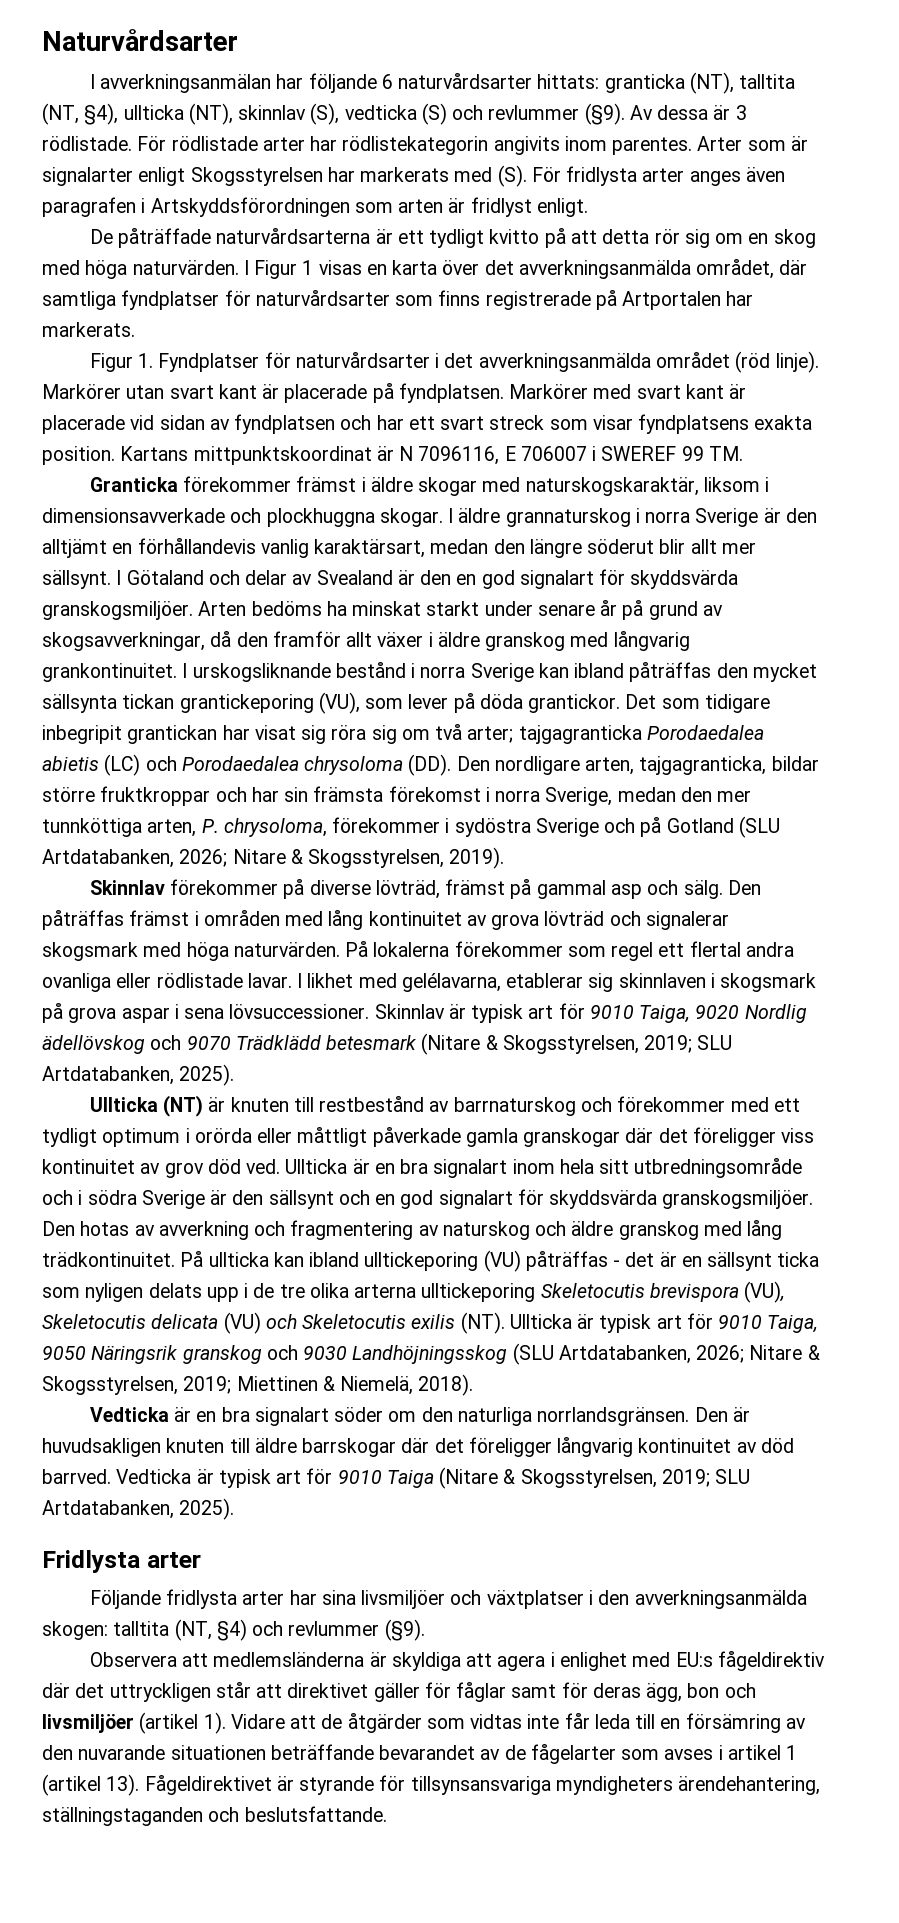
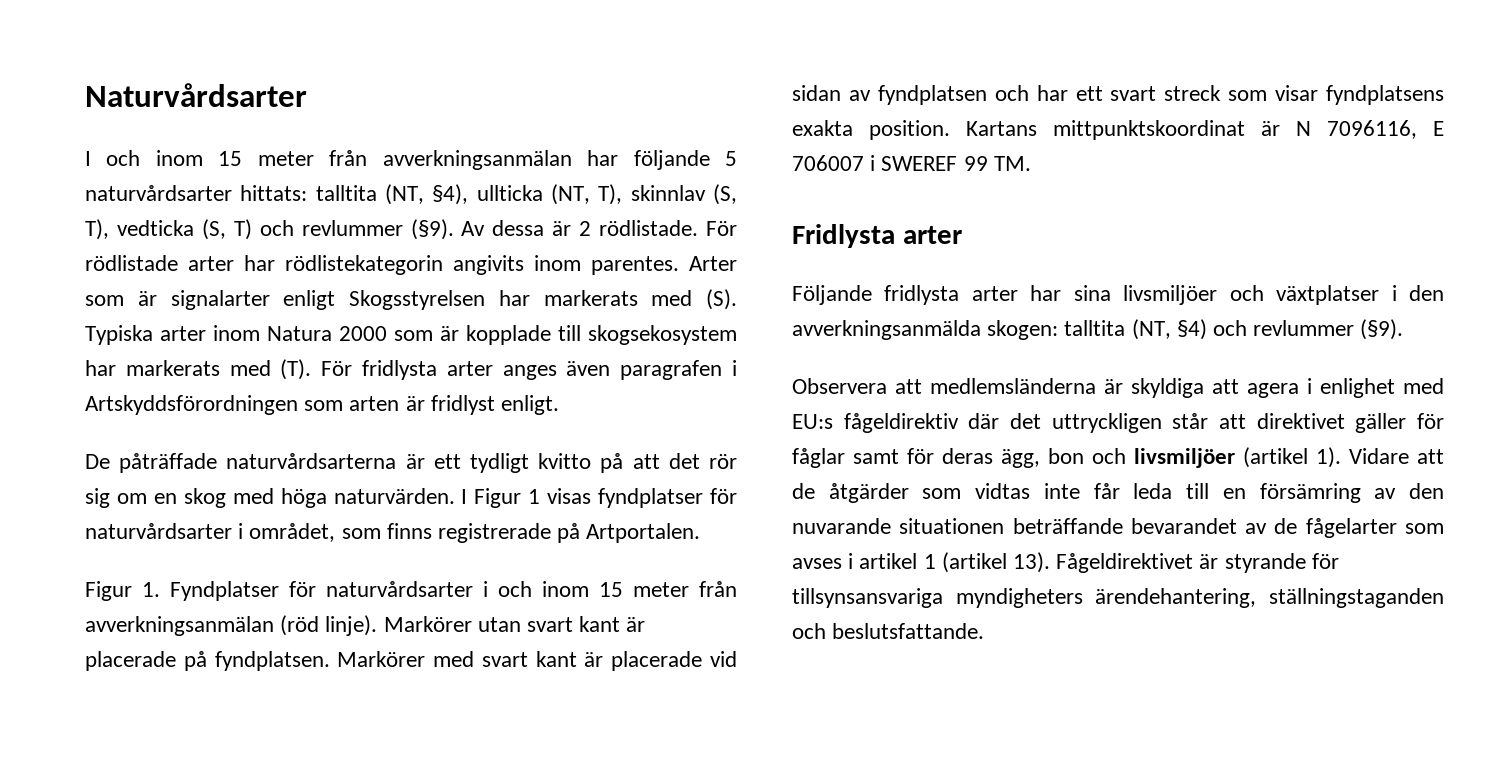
- I avverkningsanmälan har följande 6 naturvårdsarter hittats: granticka (NT), talltita (NT, §4), ullticka (NT), skinnlav (S), vedticka (S) och revlummer (§9).
+ I och inom 15 meter från avverkningsanmälan har följande 5 naturvårdsarter hittats: talltita (NT, §4), ullticka (NT, T), skinnlav (S, T), vedticka (S, T) och revlummer (§9).
- Av dessa är 3 rödlistade.
+ Av dessa är 2 rödlistade.
- Arter som är signalarter enligt Skogsstyrelsen har markerats med (S). För fridlysta arter anges även paragrafen i Artskyddsförordningen som arten är fridlyst enligt.
+ Arter som är signalarter enligt Skogsstyrelsen har markerats med (S). Typiska arter inom Natura 2000 som är kopplade till skogsekosystem har markerats med (T). För fridlysta arter anges även paragrafen i Artskyddsförordningen som arten är fridlyst enligt.
- De påträffade naturvårdsarterna är ett tydligt kvitto på att detta rör sig om en skog med höga naturvärden.
+ De påträffade naturvårdsarterna är ett tydligt kvitto på att det rör sig om en skog med höga naturvärden.
- I Figur 1 visas en karta över det avverkningsanmälda området, där samtliga fyndplatser för naturvårdsarter som finns registrerade på Artportalen har markerats.
+ I Figur 1 visas fyndplatser för naturvårdsarter i området, som finns registrerade på Artportalen.
- Figur 1. Fyndplatser för naturvårdsarter i det avverkningsanmälda området (röd linje).
+ Figur 1. Fyndplatser för naturvårdsarter i och inom 15 meter från avverkningsanmälan (röd linje).
- Granticka förekommer främst i äldre skogar med naturskogskaraktär, liksom i dimensionsavverkade och plockhuggna skogar. I äldre grannaturskog i norra Sverige är den alltjämt en förhållandevis vanlig karaktärsart, medan den längre söderut blir allt mer sällsynt. I Götaland och delar av Svealand är den en god signalart för skyddsvärda granskogsmiljöer. Arten bedöms ha minskat starkt under senare år på grund av skogsavverkningar, då den framför allt växer i äldre granskog med långvarig grankontinuitet. I urskogsliknande bestånd i norra Sverige kan ibland påträffas den mycket sällsynta tickan grantickeporing (VU), som lever på döda grantickor. Det som tidigare inbegripit grantickan har visat sig röra sig om två arter; tajgagranticka Porodaedalea abietis (LC) och Porodaedalea chrysoloma (DD). Den nordligare arten, tajgagranticka, bildar större fruktkroppar och har sin främsta förekomst i norra Sverige, medan den mer tunnköttiga arten, P. chrysoloma, förekommer i sydöstra Sverige och på Gotland (SLU Artdatabanken, 2026; Nitare & Skogsstyrelsen, 2019).
- Skinnlav förekommer på diverse lövträd, främst på gammal asp och sälg. Den påträffas främst i områden med lång kontinuitet av grova lövträd och signalerar skogsmark med höga naturvärden. På lokalerna förekommer som regel ett flertal andra ovanliga eller rödlistade lavar. I likhet med gelélavarna, etablerar sig skinnlaven i skogsmark på grova aspar i sena lövsuccessioner. Skinnlav är typisk art för 9010 Taiga, 9020 Nordlig ädellövskog och 9070 Trädklädd betesmark (Nitare & Skogsstyrelsen, 2019; SLU Artdatabanken, 2025).
- Ullticka (NT) är knuten till restbestånd av barrnaturskog och förekommer med ett tydligt optimum i orörda eller måttligt påverkade gamla granskogar där det föreligger viss kontinuitet av grov död ved. Ullticka är en bra signalart inom hela sitt utbredningsområde och i södra Sverige är den sällsynt och en god signalart för skyddsvärda granskogsmiljöer. Den hotas av avverkning och fragmentering av naturskog och äldre granskog med lång trädkontinuitet. På ullticka kan ibland ulltickeporing (VU) påträffas - det är en sällsynt ticka som nyligen delats upp i de tre olika arterna ulltickeporing Skeletocutis brevispora (VU), Skeletocutis delicata (VU) och Skeletocutis exilis (NT). Ullticka är typisk art för 9010 Taiga, 9050 Näringsrik granskog och 9030 Landhöjningsskog (SLU Artdatabanken, 2026; Nitare & Skogsstyrelsen, 2019; Miettinen & Niemelä, 2018).
- Vedticka är en bra signalart söder om den naturliga norrlandsgränsen. Den är huvudsakligen knuten till äldre barrskogar där det föreligger långvarig kontinuitet av död barrved. Vedticka är typisk art för 9010 Taiga (Nitare & Skogsstyrelsen, 2019; SLU Artdatabanken, 2025).

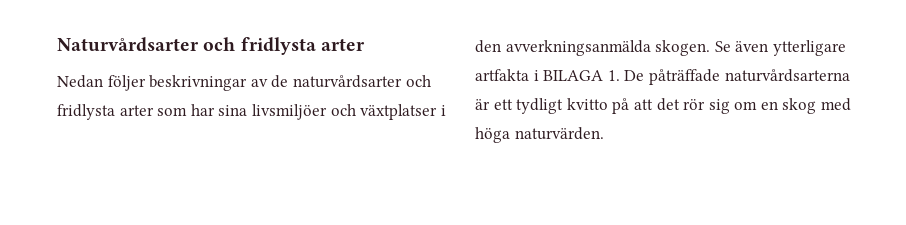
- Naturvårdsarter
- I och inom 15 meter från avverkningsanmälan har följande 5 naturvårdsarter hittats: talltita (NT, §4), ullticka (NT, T), skinnlav (S, T), vedticka (S, T) och revlummer (§9). Av dessa är 2 rödlistade. För rödlistade arter har rödlistekategorin angivits inom parentes. Arter som är signalarter enligt Skogsstyrelsen har markerats med (S). Typiska arter inom Natura 2000 som är kopplade till skogsekosystem har markerats med (T). För fridlysta arter anges även paragrafen i Artskyddsförordningen som arten är fridlyst enligt.
- De påträffade naturvårdsarterna är ett tydligt kvitto på att det rör sig om en skog med höga naturvärden. I Figur 1 visas fyndplatser för naturvårdsarter i området, som finns registrerade på Artportalen.
- Figur 1. Fyndplatser för naturvårdsarter i och inom 15 meter från avverkningsanmälan (röd linje). Markörer utan svart kant är placerade på fyndplatsen. Markörer med svart kant är placerade vid sidan av fyndplatsen och har ett svart streck som visar fyndplatsens exakta position. Kartans mittpunktskoordinat är N 7096116, E 706007 i SWEREF 99 TM.
- Fridlysta arter
- Följande fridlysta arter har sina livsmiljöer och växtplatser i den avverkningsanmälda skogen: talltita (NT, §4) och revlummer (§9).
- Observera att medlemsländerna är skyldiga att agera i enlighet med EU:s fågeldirektiv där det uttryckligen står att direktivet gäller för fåglar samt för deras ägg, bon och livsmiljöer (artikel 1). Vidare att de åtgärder som vidtas inte får leda till en försämring av den nuvarande situationen beträffande bevarandet av de fågelarter som avses i artikel 1 (artikel 13). Fågeldirektivet är styrande för tillsynsansvariga myndigheters ärendehantering, ställningstaganden och beslutsfattande.
+ Naturvårdsarter och fridlysta arter
+ Nedan följer beskrivningar av de naturvårdsarter och fridlysta arter som har sina livsmiljöer och växtplatser i den avverkningsanmälda skogen. Se även ytterligare artfakta i BILAGA 1. De påträffade naturvårdsarterna är ett tydligt kvitto på att det rör sig om en skog med höga naturvärden.

